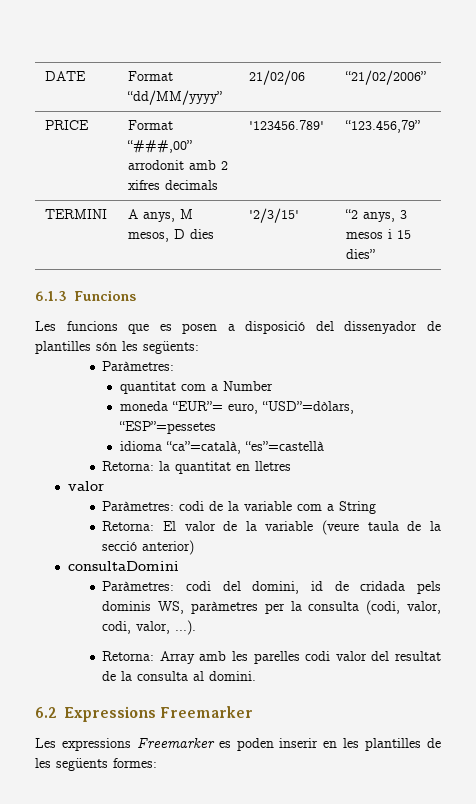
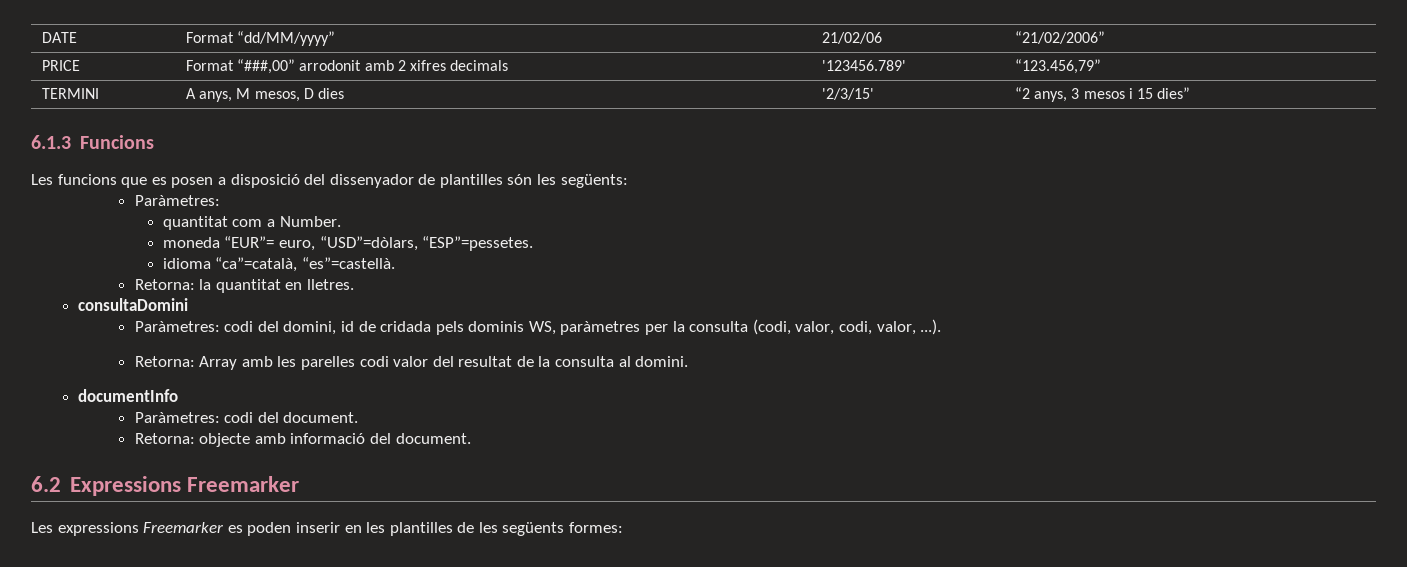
- quantitat com a Number
+ quantitat com a Number.
- moneda “EUR”= euro, “USD”=dòlars, “ESP”=pessetes
+ moneda “EUR”= euro, “USD”=dòlars, “ESP”=pessetes.
- idioma “ca”=català, “es”=castellà
+ idioma “ca”=català, “es”=castellà.
- Retorna: la quantitat en lletres
- valor
- Paràmetres: codi de la variable com a String
- Retorna: El valor de la variable (veure taula de la secció anterior)
+ Retorna: la quantitat en lletres.
+ documentInfo
+ Paràmetres: codi del document.
+ Retorna: objecte amb informació del document.

